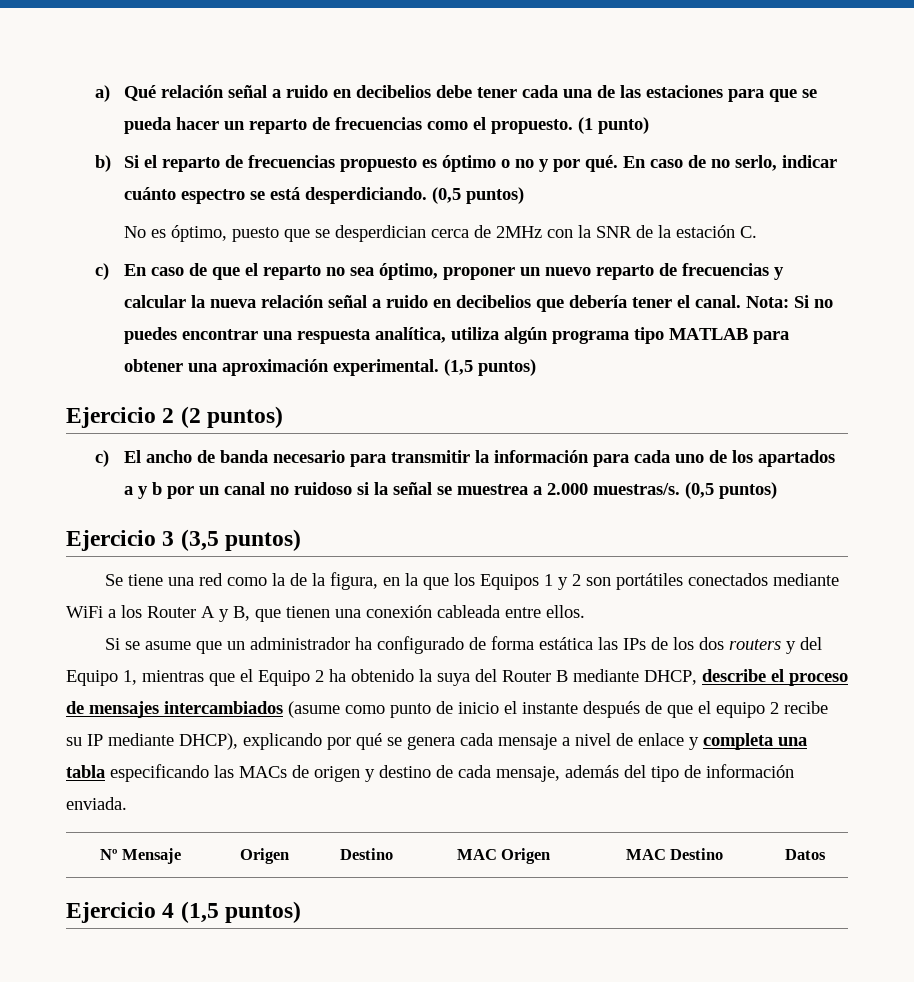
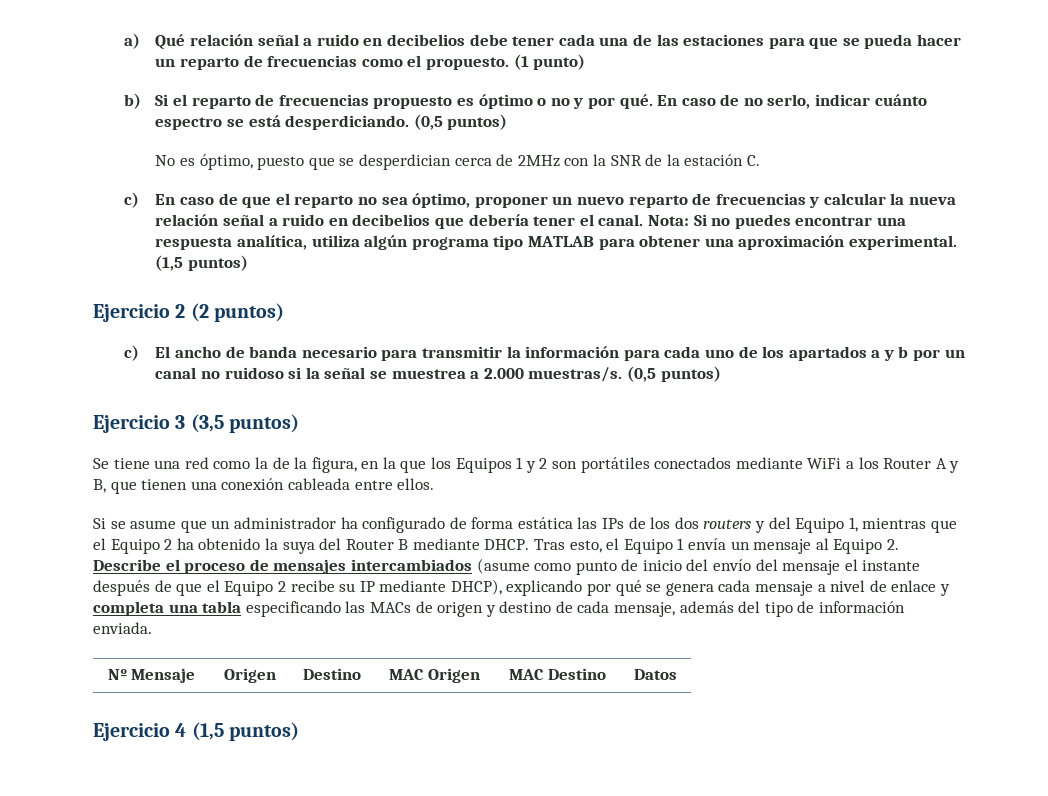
- Si se asume que un administrador ha configurado de forma estática las IPs de los dos routers y del Equipo 1, mientras que el Equipo 2 ha obtenido la suya del Router B mediante DHCP, describe el proceso de mensajes intercambiados (asume como punto de inicio el instante después de que el equipo 2 recibe su IP mediante DHCP), explicando por qué se genera cada mensaje a nivel de enlace y completa una tabla especificando las MACs de origen y destino de cada mensaje, además del tipo de información enviada.
+ Si se asume que un administrador ha configurado de forma estática las IPs de los dos routers y del Equipo 1, mientras que el Equipo 2 ha obtenido la suya del Router B mediante DHCP. Tras esto, el Equipo 1 envía un mensaje al Equipo 2. Describe el proceso de mensajes intercambiados (asume como punto de inicio del envío del mensaje el instante después de que el Equipo 2 recibe su IP mediante DHCP), explicando por qué se genera cada mensaje a nivel de enlace y completa una tabla especificando las MACs de origen y destino de cada mensaje, además del tipo de información enviada.

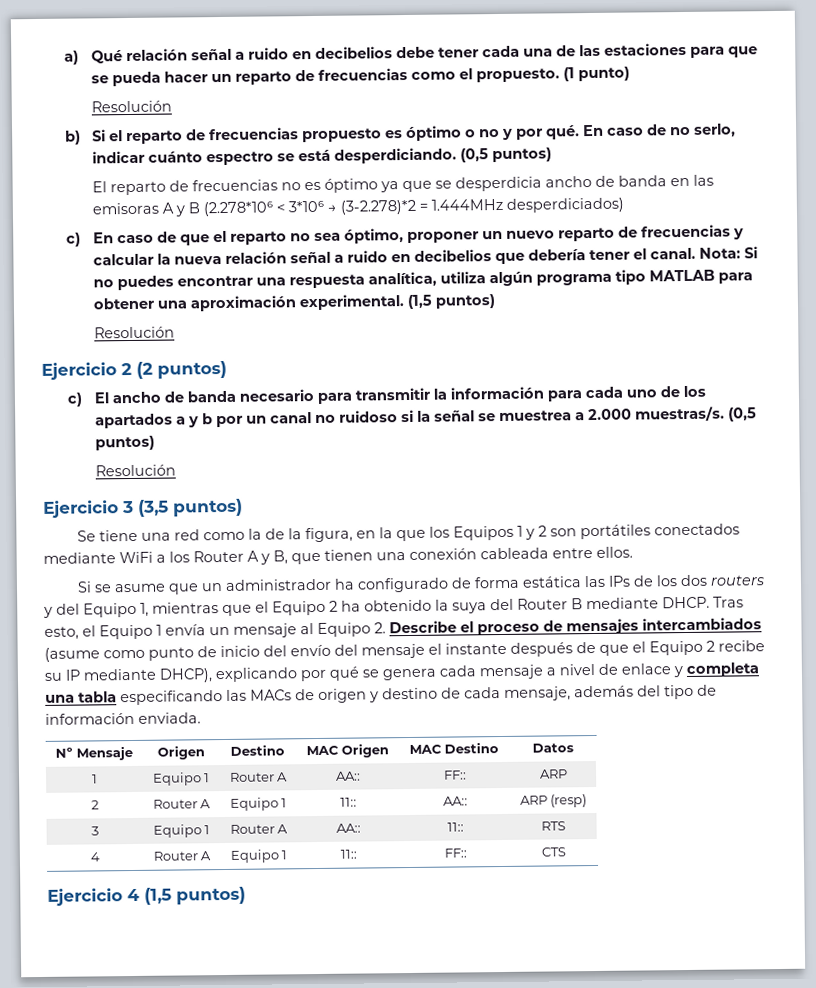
  (1 punto)
+ Resolución
- No es óptimo, puesto que se desperdician cerca de 2MHz con la SNR de la estación C.
+ El reparto de frecuencias no es óptimo ya que se desperdicia ancho de banda en las emisoras A y B (2.278*10⁶ < 3*10⁶ → (3-2.278)*2 = 1.444MHz desperdiciados)
  Nota: Si no puedes encontrar una respuesta analítica, utiliza algún programa tipo MATLAB para obtener una aproximación experimental. (1,5 puntos)
+ Resolución
  c) El ancho de banda necesario para transmitir la información para cada uno de los apartados a y b por un canal no ruidoso si la señal se muestrea a 2.000 muestras/s. (0,5 puntos)
+ Resolución
+ 1 | Equipo 1 | Router A | AA:: | FF:: | ARP
+ 2 | Router A | Equipo 1 | 11:: | AA:: | ARP (resp)
+ 3 | Equipo 1 | Router A | AA:: | 11:: | RTS
+ 4 | Router A | Equipo 1 | 11:: | FF:: | CTS

